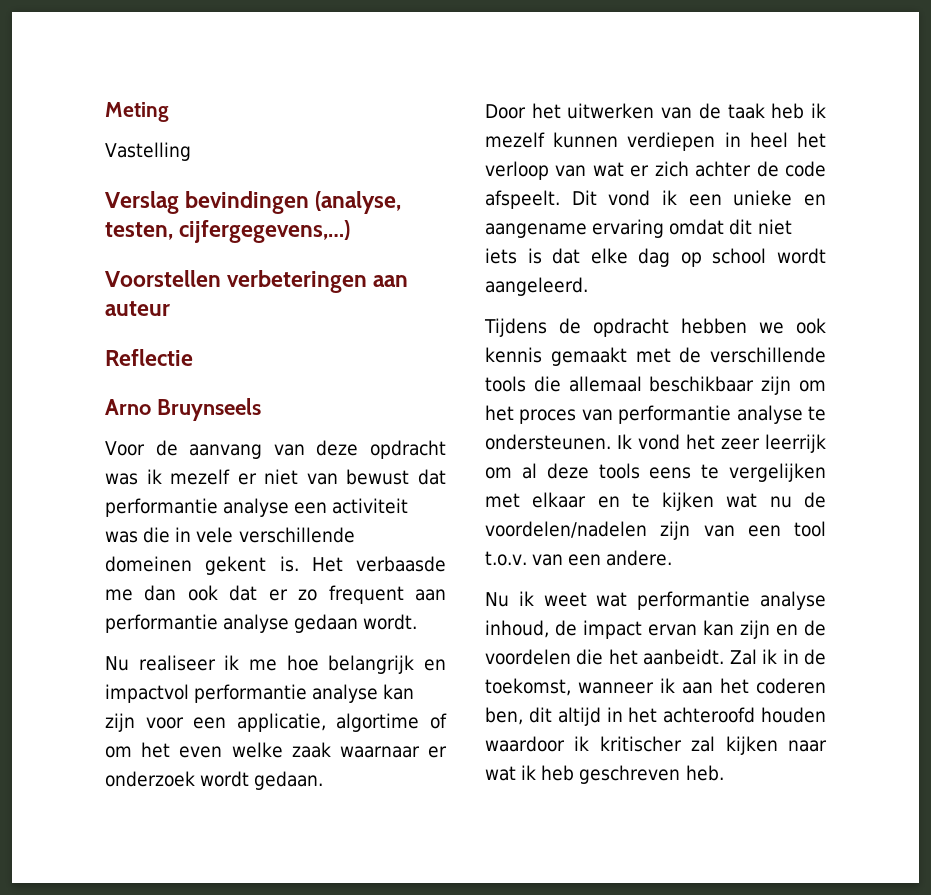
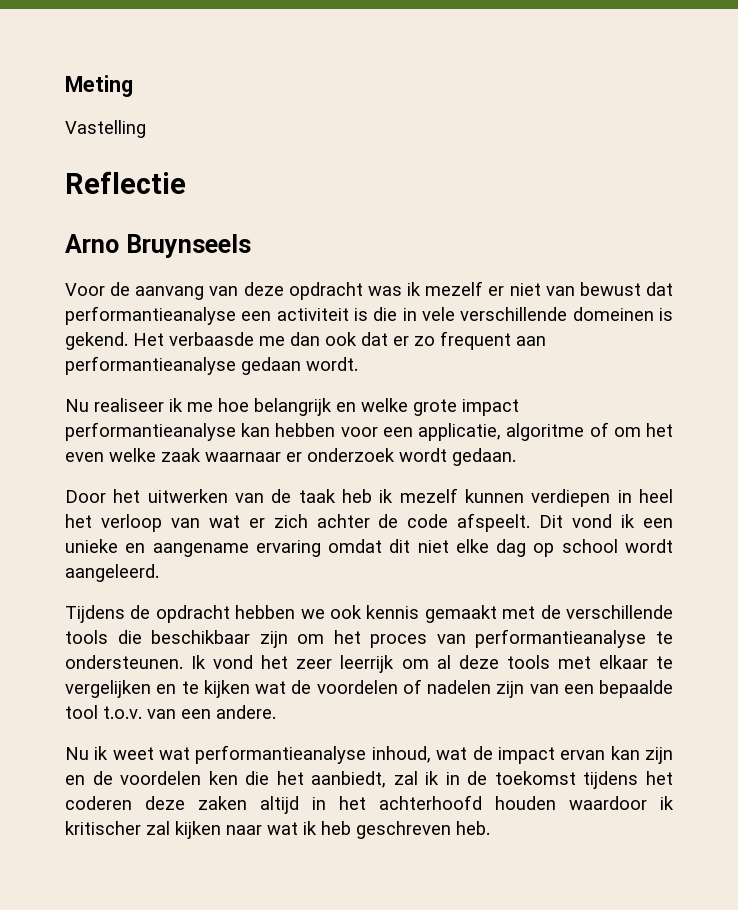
- Verslag bevindingen (analyse, testen, cijfergegevens,…)
- Voorstellen verbeteringen aan auteur
- Voor de aanvang van deze opdracht was ik mezelf er niet van bewust dat performantie analyse een activiteit was die in vele verschillende domeinen gekent is.
+ Voor de aanvang van deze opdracht was ik mezelf er niet van bewust dat performantieanalyse een activiteit is die in vele verschillende domeinen is gekend.
- Het verbaasde me dan ook dat er zo frequent aan performantie analyse gedaan wordt.
+ Het verbaasde me dan ook dat er zo frequent aan performantieanalyse gedaan wordt.
- Nu realiseer ik me hoe belangrijk en impactvol performantie analyse kan zijn voor een applicatie, algortime of om het even welke zaak waarnaar er onderzoek wordt gedaan.
+ Nu realiseer ik me hoe belangrijk en welke grote impact performantieanalyse kan hebben voor een applicatie, algoritme of om het even welke zaak waarnaar er onderzoek wordt gedaan.
- Dit vond ik een unieke en aangename ervaring omdat dit niet iets is dat elke dag op school wordt aangeleerd.
+ Dit vond ik een unieke en aangename ervaring omdat dit niet elke dag op school wordt aangeleerd.
- Tijdens de opdracht hebben we ook kennis gemaakt met de verschillende tools die allemaal beschikbaar zijn om het proces van performantie analyse te ondersteunen.
+ Tijdens de opdracht hebben we ook kennis gemaakt met de verschillende tools die beschikbaar zijn om het proces van performantieanalyse te ondersteunen.
- Ik vond het zeer leerrijk om al deze tools eens te vergelijken met elkaar en te kijken wat nu de voordelen/nadelen zijn van een tool t.o.v. van een andere.
+ Ik vond het zeer leerrijk om al deze tools met elkaar te vergelijken en te kijken wat de voordelen of nadelen zijn van een bepaalde tool t.o.v. van een andere.
- Nu ik weet wat performantie analyse inhoud, de impact ervan kan zijn en de voordelen die het aanbeidt. Zal ik in de toekomst, wanneer ik aan het coderen ben, dit altijd in het achteroofd houden waardoor ik kritischer zal kijken naar wat ik heb geschreven heb.
+ Nu ik weet wat performantieanalyse inhoud, wat de impact ervan kan zijn en de voordelen ken die het aanbiedt, zal ik in de toekomst tijdens het coderen deze zaken altijd in het achterhoofd houden waardoor ik kritischer zal kijken naar wat ik heb geschreven heb.

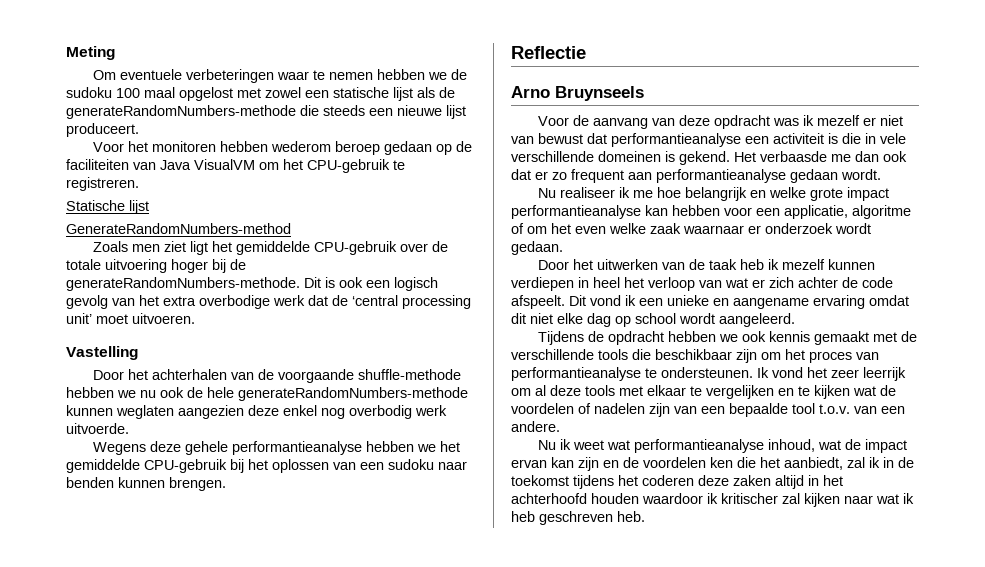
+ Om eventuele verbeteringen waar te nemen hebben we de sudoku 100 maal opgelost met zowel een statische lijst als de generateRandomNumbers-methode die steeds een nieuwe lijst produceert.
+ Voor het monitoren hebben wederom beroep gedaan op de faciliteiten van Java VisualVM om het CPU-gebruik te registreren.
+ Statische lijst
+ GenerateRandomNumbers-method
+ Zoals men ziet ligt het gemiddelde CPU-gebruik over de totale uitvoering hoger bij de generateRandomNumbers-methode. Dit is ook een logisch gevolg van het extra overbodige werk dat de ‘central processing unit’ moet uitvoeren.
  Vastelling
+ Door het achterhalen van de voorgaande shuffle-methode hebben we nu ook de hele generateRandomNumbers-methode kunnen weglaten aangezien deze enkel nog overbodig werk uitvoerde.
+ Wegens deze gehele performantieanalyse hebben we het gemiddelde CPU-gebruik bij het oplossen van een sudoku naar benden kunnen brengen.

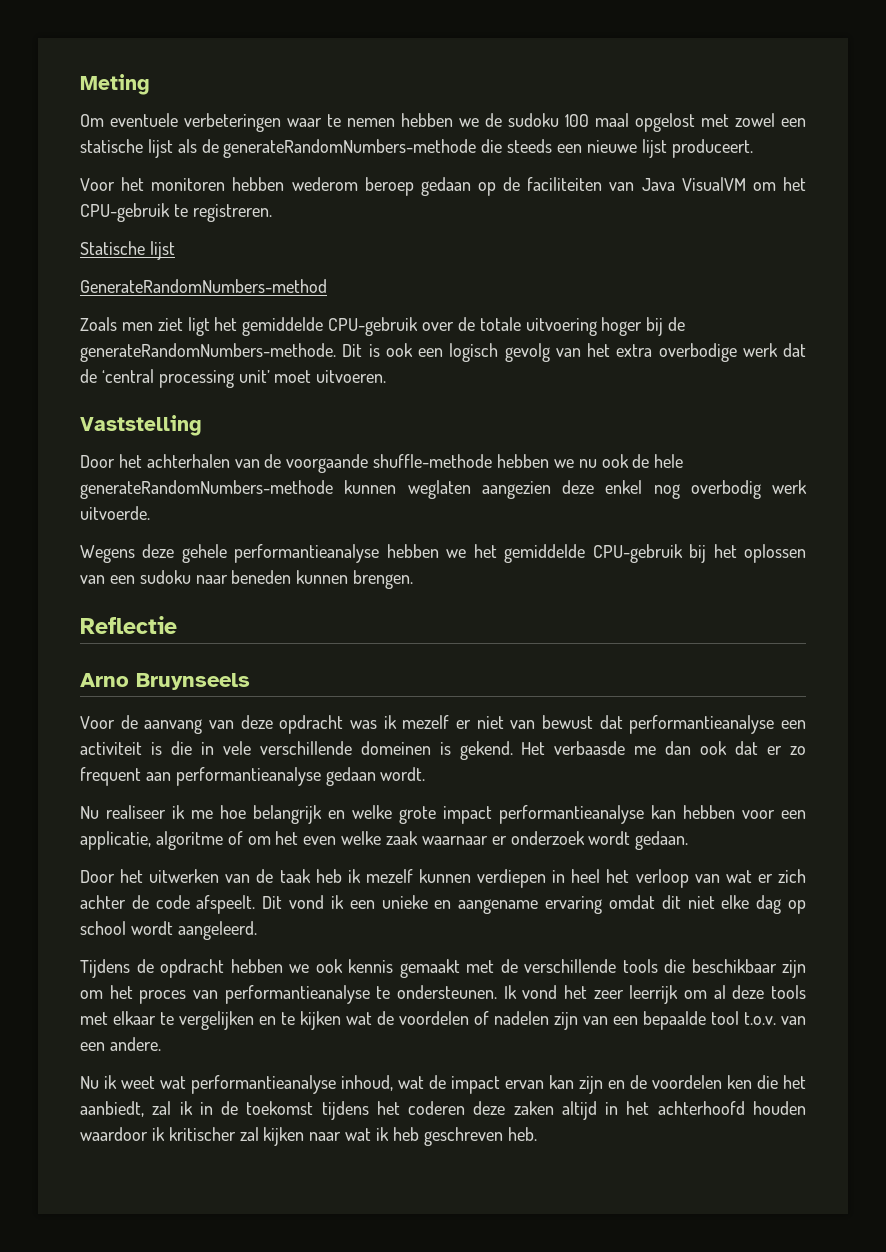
- Vastelling
+ Vaststelling
- Wegens deze gehele performantieanalyse hebben we het gemiddelde CPU-gebruik bij het oplossen van een sudoku naar benden kunnen brengen.
+ Wegens deze gehele performantieanalyse hebben we het gemiddelde CPU-gebruik bij het oplossen van een sudoku naar beneden kunnen brengen.

